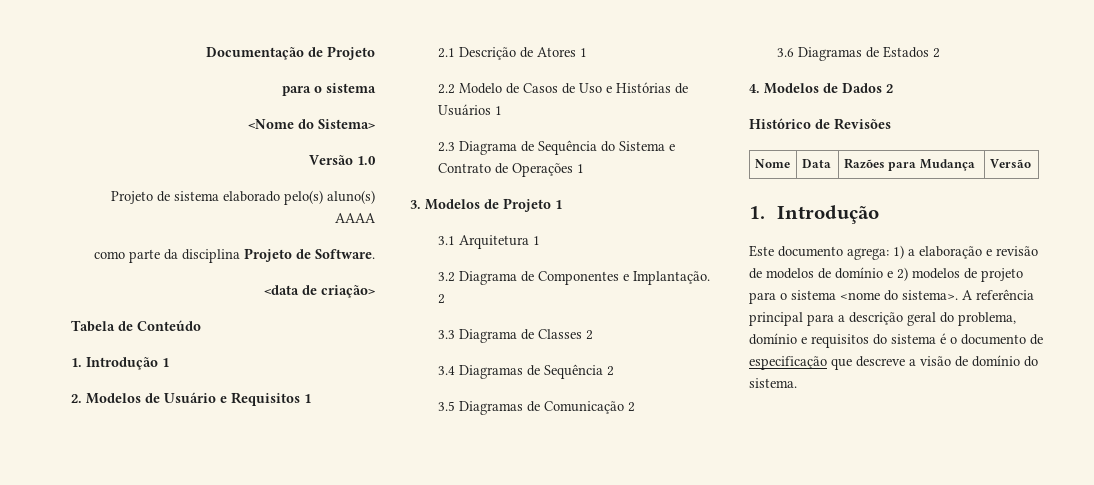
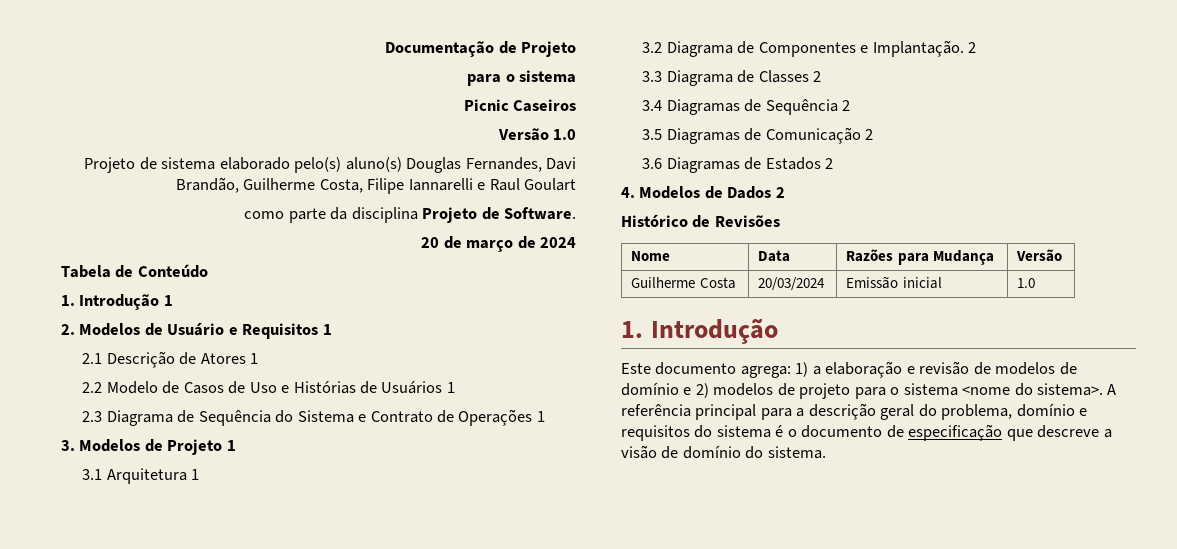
- <Nome do Sistema>
+ Picnic Caseiros
- Projeto de sistema elaborado pelo(s) aluno(s) AAAA
+ Projeto de sistema elaborado pelo(s) aluno(s) Douglas Fernandes, Davi Brandão, Guilherme Costa, Filipe Iannarelli e Raul Goulart
- <data de criação>
+ 20 de março de 2024
+ Guilherme Costa | 20/03/2024 | Emissão inicial | 1.0

